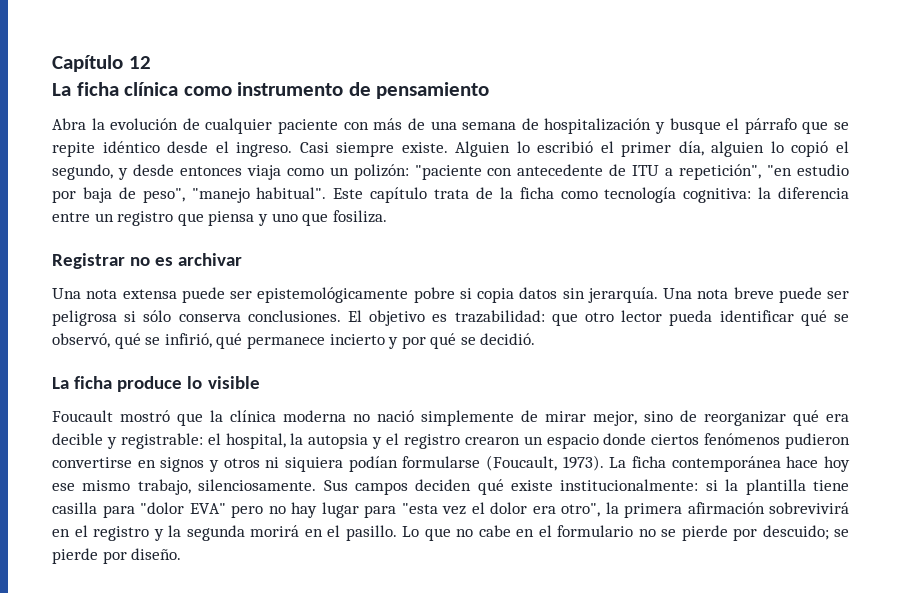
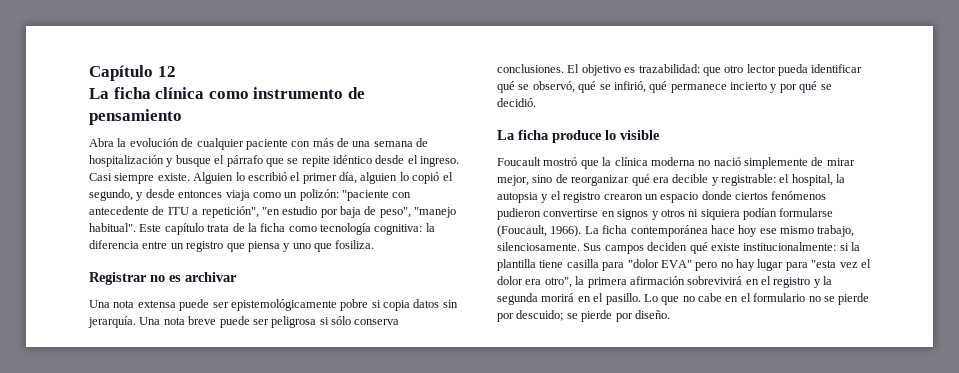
- Foucault mostró que la clínica moderna no nació simplemente de mirar mejor, sino de reorganizar qué era decible y registrable: el hospital, la autopsia y el registro crearon un espacio donde ciertos fenómenos pudieron convertirse en signos y otros ni siquiera podían formularse (Foucault, 1973).
+ Foucault mostró que la clínica moderna no nació simplemente de mirar mejor, sino de reorganizar qué era decible y registrable: el hospital, la autopsia y el registro crearon un espacio donde ciertos fenómenos pudieron convertirse en signos y otros ni siquiera podían formularse (Foucault, 1966).

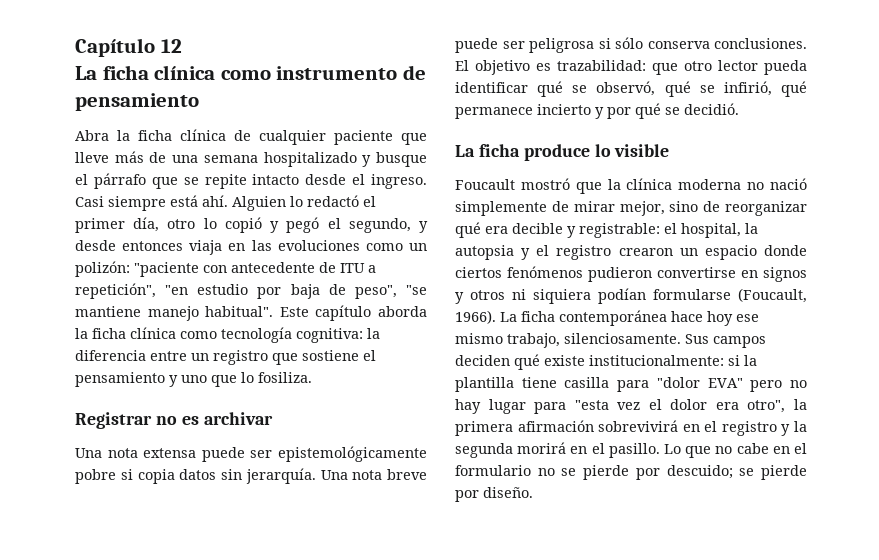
- Abra la evolución de cualquier paciente con más de una semana de hospitalización y busque el párrafo que se repite idéntico desde el ingreso.
+ Abra la ficha clínica de cualquier paciente que lleve más de una semana hospitalizado y busque el párrafo que se repite intacto desde el ingreso.
- Casi siempre existe.
+ Casi siempre está ahí.
- Alguien lo escribió el primer día, alguien lo copió el segundo, y desde entonces viaja como un polizón: "paciente con antecedente de ITU a repetición", "en estudio por baja de peso", "manejo habitual".
+ Alguien lo redactó el primer día, otro lo copió y pegó el segundo, y desde entonces viaja en las evoluciones como un polizón: "paciente con antecedente de ITU a repetición", "en estudio por baja de peso", "se mantiene manejo habitual".
- Este capítulo trata de la ficha como tecnología cognitiva: la diferencia entre un registro que piensa y uno que fosiliza.
+ Este capítulo aborda la ficha clínica como tecnología cognitiva: la diferencia entre un registro que sostiene el pensamiento y uno que lo fosiliza.

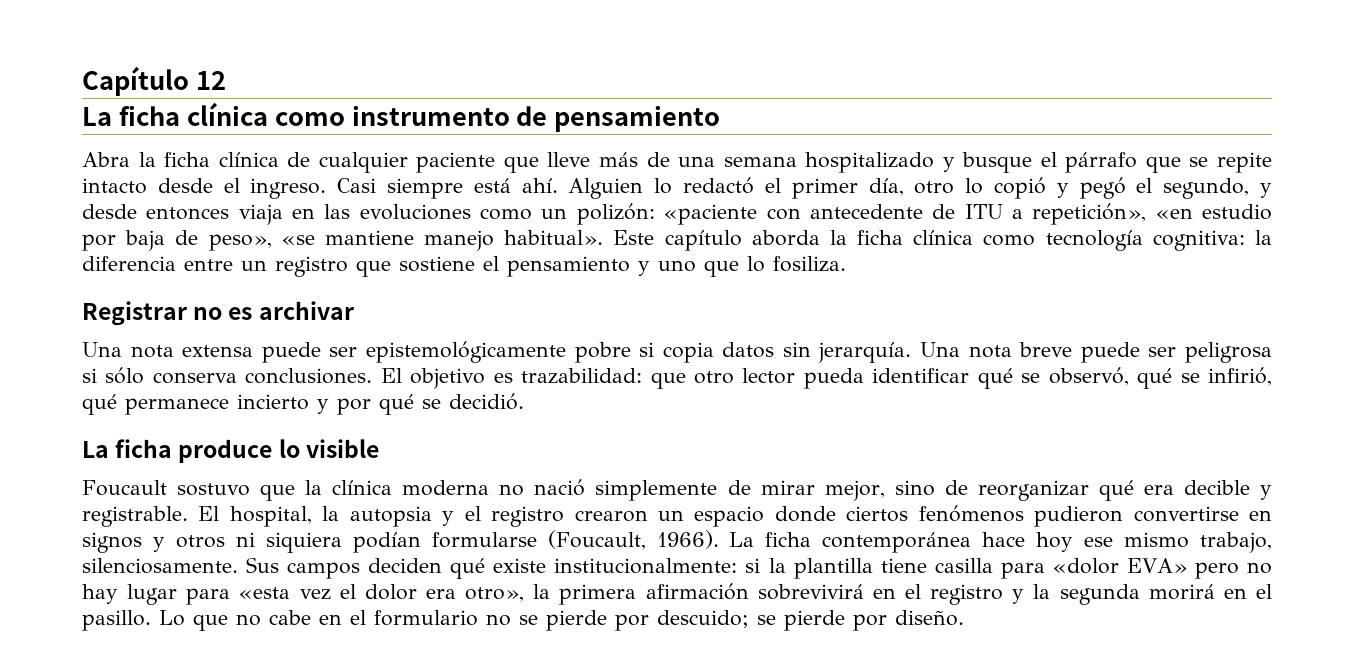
- Alguien lo redactó el primer día, otro lo copió y pegó el segundo, y desde entonces viaja en las evoluciones como un polizón: "paciente con antecedente de ITU a repetición", "en estudio por baja de peso", "se mantiene manejo habitual".
+ Alguien lo redactó el primer día, otro lo copió y pegó el segundo, y desde entonces viaja en las evoluciones como un polizón: «paciente con antecedente de ITU a repetición», «en estudio por baja de peso», «se mantiene manejo habitual».
- Foucault mostró que la clínica moderna no nació simplemente de mirar mejor, sino de reorganizar qué era decible y registrable: el hospital, la autopsia y el registro crearon un espacio donde ciertos fenómenos pudieron convertirse en signos y otros ni siquiera podían formularse (Foucault, 1966).
+ Foucault sostuvo que la clínica moderna no nació simplemente de mirar mejor, sino de reorganizar qué era decible y registrable. El hospital, la autopsia y el registro crearon un espacio donde ciertos fenómenos pudieron convertirse en signos y otros ni siquiera podían formularse (Foucault, 1966).
- Sus campos deciden qué existe institucionalmente: si la plantilla tiene casilla para "dolor EVA" pero no hay lugar para "esta vez el dolor era otro", la primera afirmación sobrevivirá en el registro y la segunda morirá en el pasillo.
+ Sus campos deciden qué existe institucionalmente: si la plantilla tiene casilla para «dolor EVA» pero no hay lugar para «esta vez el dolor era otro», la primera afirmación sobrevivirá en el registro y la segunda morirá en el pasillo.

